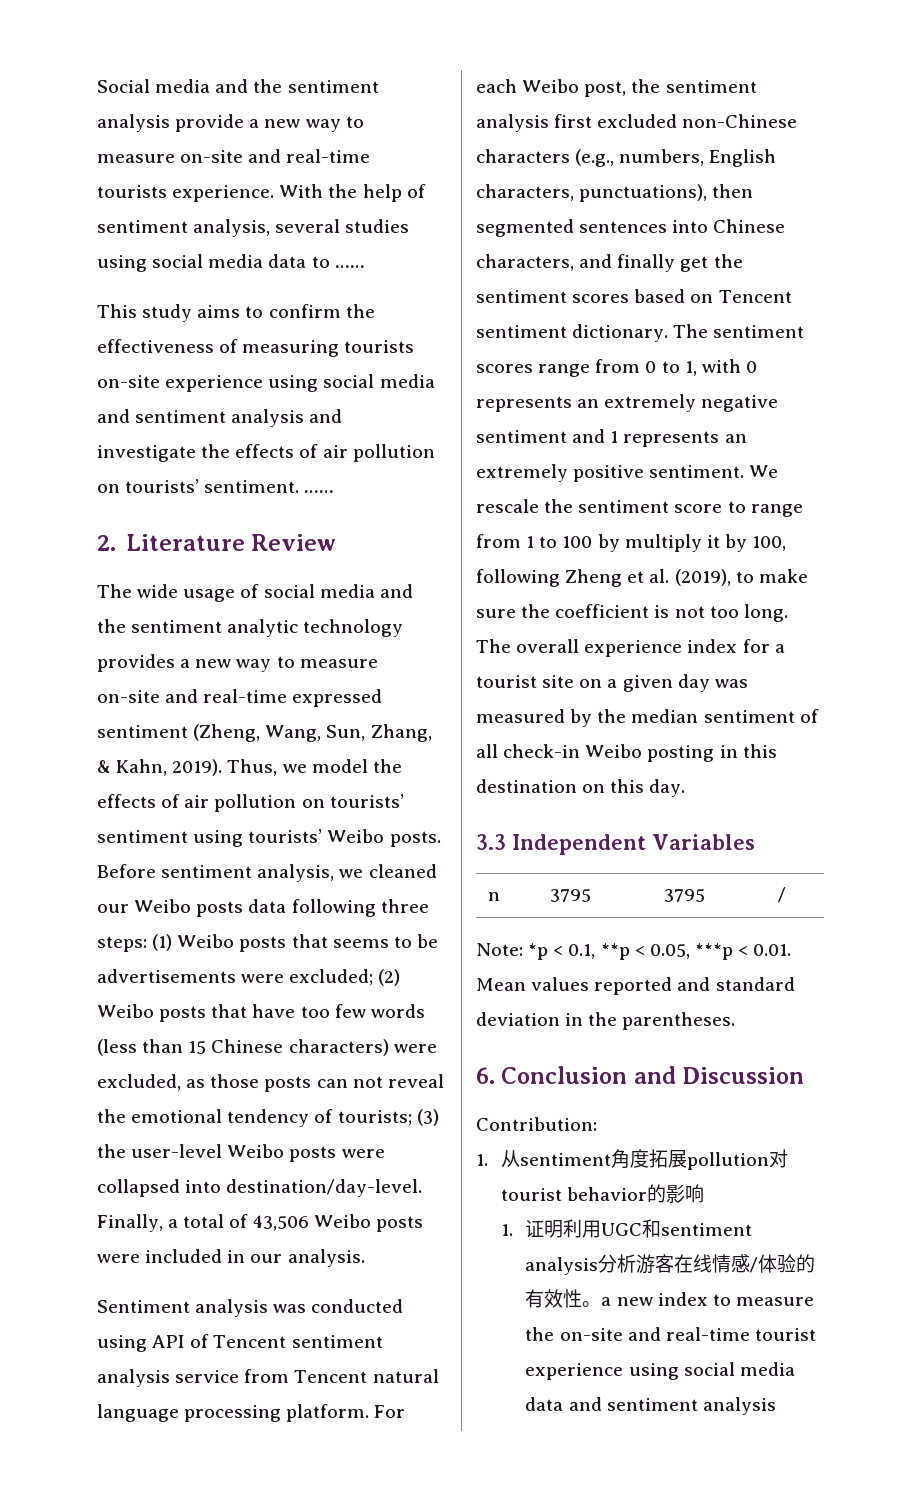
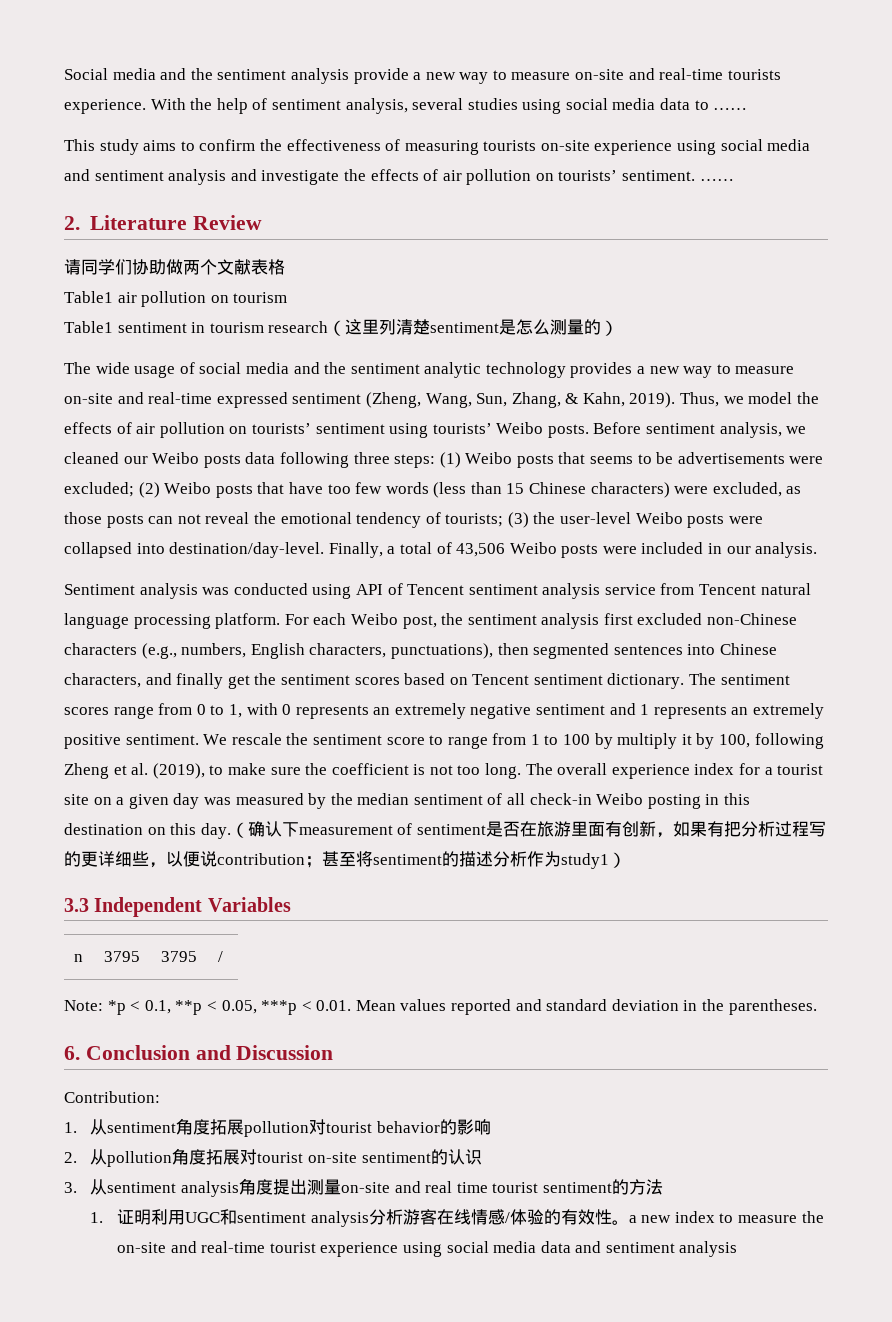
+ 请同学们协助做两个文献表格
+ Table1 air pollution on tourism
+ Table1 sentiment in tourism research（这里列清楚sentiment是怎么测量的）
+ （确认下measurement of sentiment是否在旅游里面有创新，如果有把分析过程写的更详细些，以便说contribution；甚至将sentiment的描述分析作为study1）
+ 2.从pollution角度拓展对tourist on-site sentiment的认识
+ 3.从sentiment analysis角度提出测量on-site and real time tourist sentiment的方法

